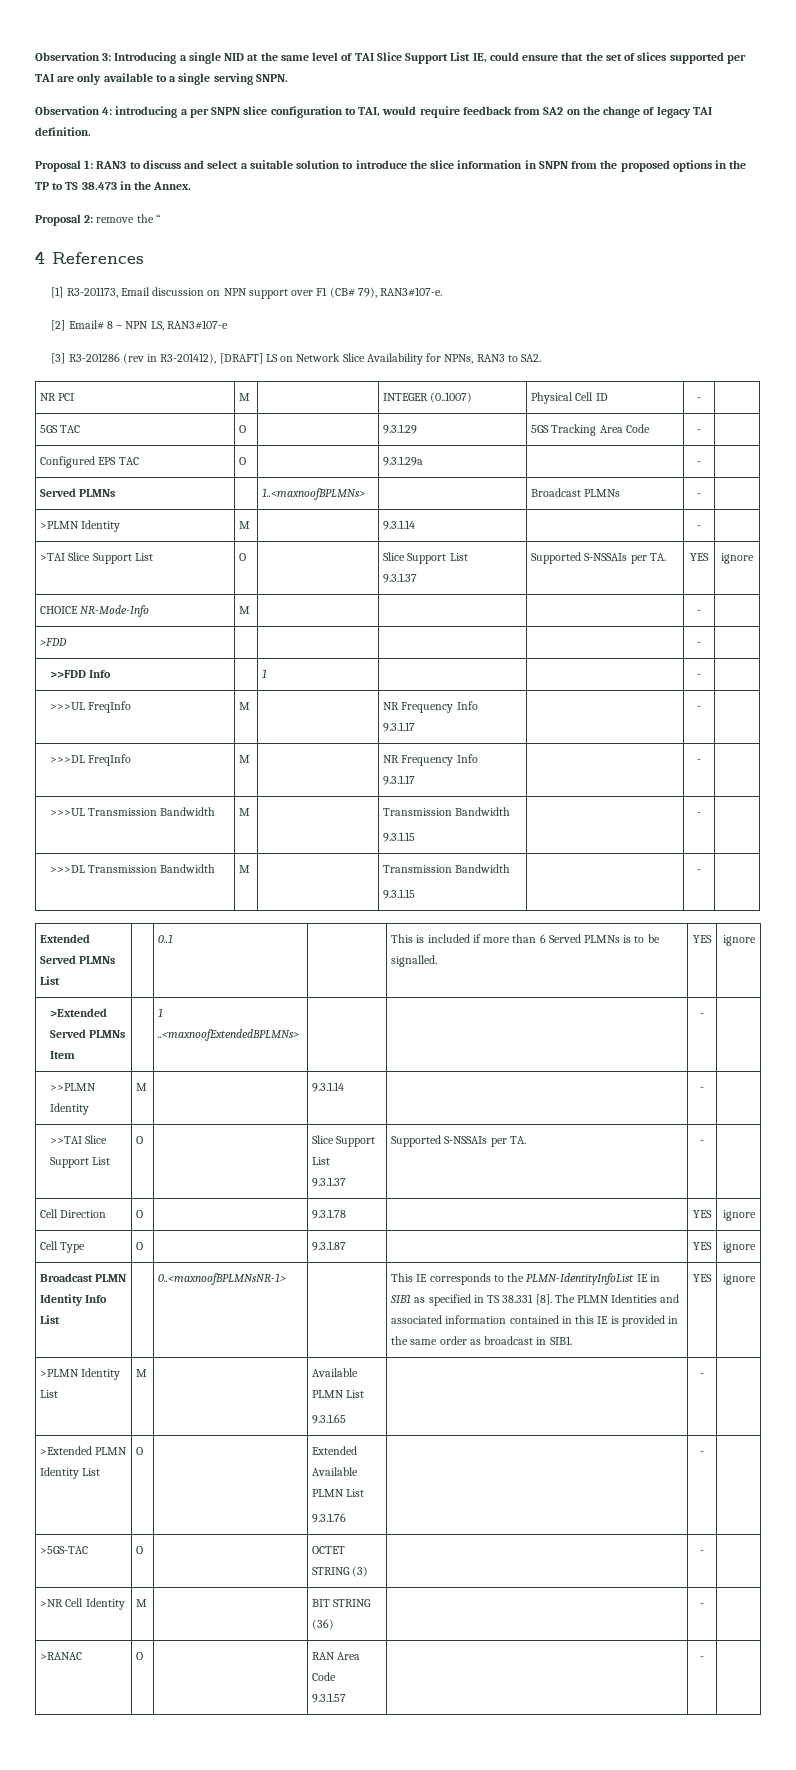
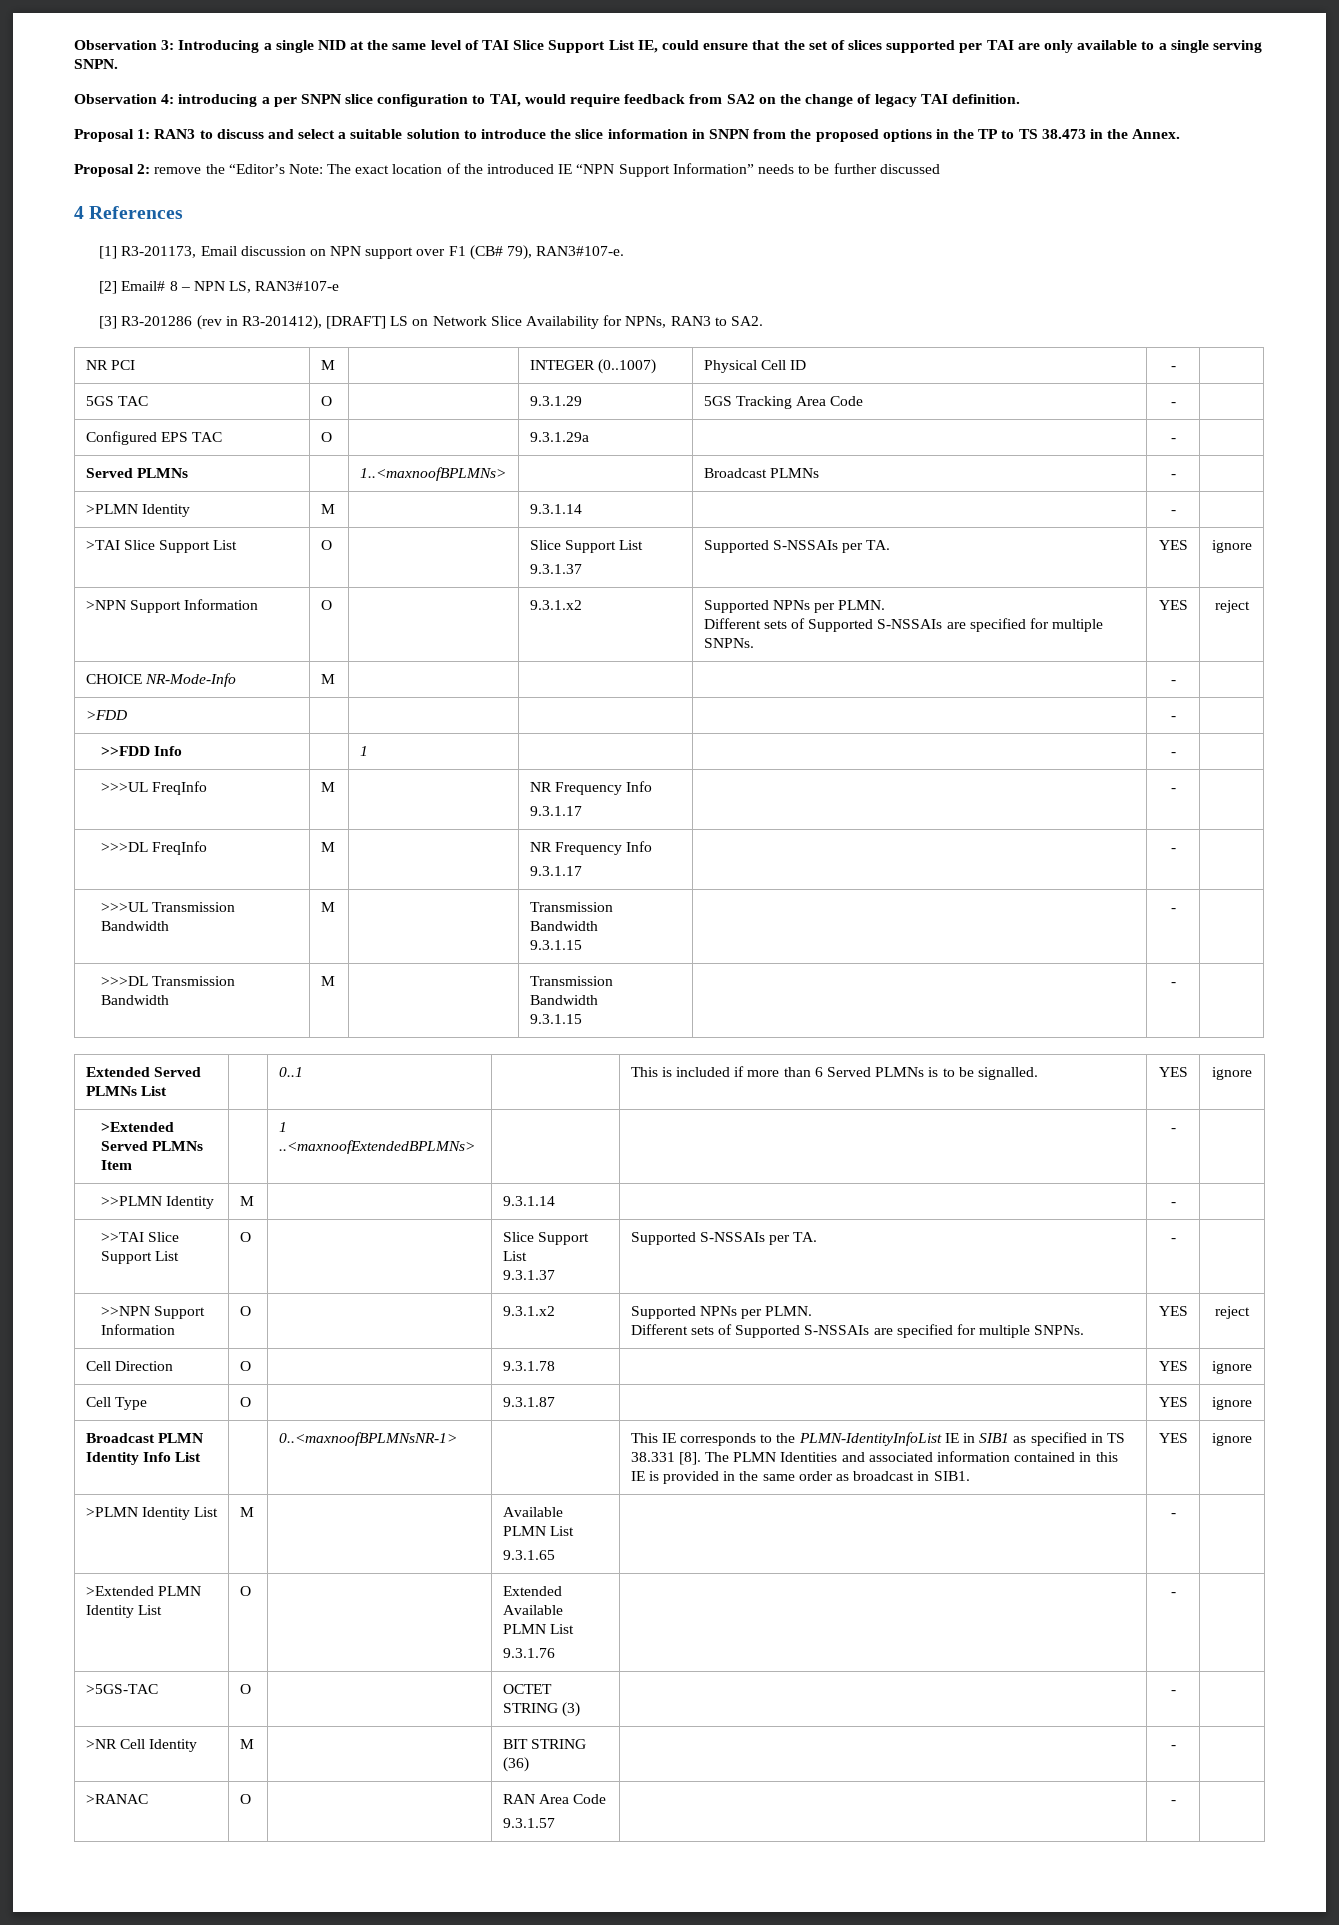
- Proposal 2: remove the “
+ Proposal 2: remove the “Editor’s Note: The exact location of the introduced IE “NPN Support Information” needs to be further discussed
+ >NPN Support Information | O | | 9.3.1.x2 | Supported NPNs per PLMN.
+ Different sets of Supported S-NSSAIs are specified for multiple SNPNs. | YES | reject
+ >>NPN Support Information | O | | 9.3.1.x2 | Supported NPNs per PLMN.
+ Different sets of Supported S-NSSAIs are specified for multiple SNPNs. | YES | reject

